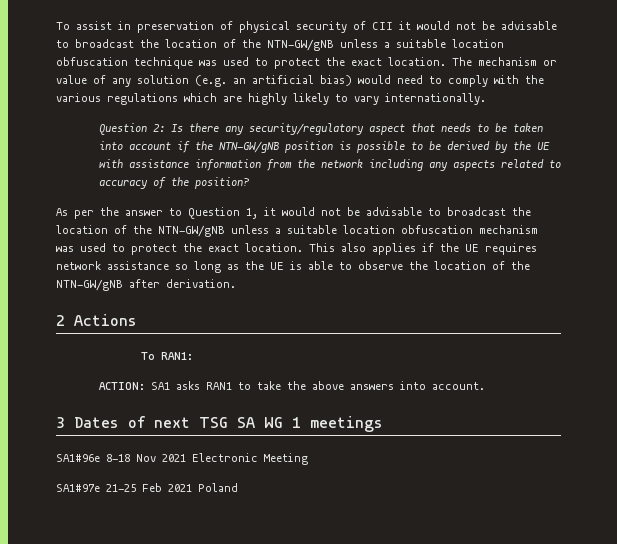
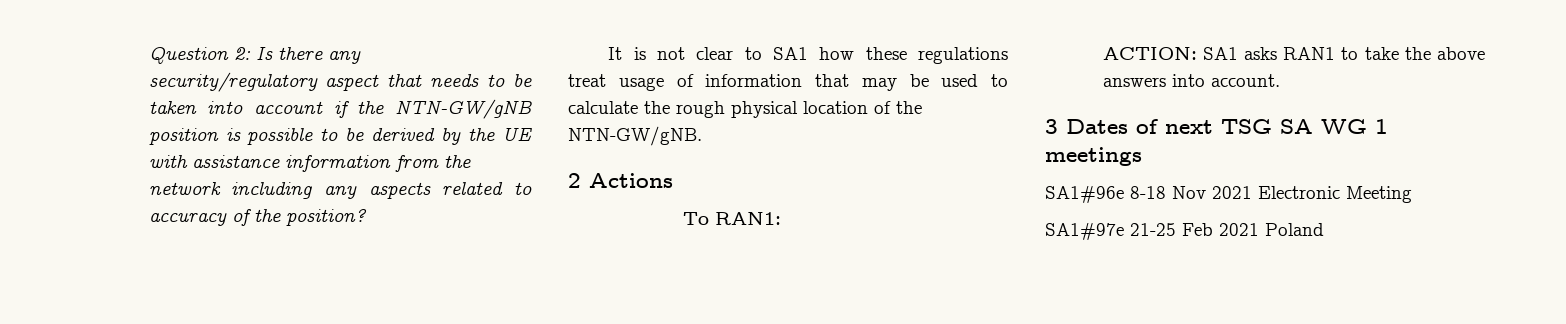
- To assist in preservation of physical security of CII it would not be advisable to broadcast the location of the NTN-GW/gNB unless a suitable location obfuscation technique was used to protect the exact location. The mechanism or value of any solution (e.g. an artificial bias) would need to comply with the various regulations which are highly likely to vary internationally.
- As per the answer to Question 1, it would not be advisable to broadcast the location of the NTN-GW/gNB unless a suitable location obfuscation mechanism was used to protect the exact location. This also applies if the UE requires network assistance so long as the UE is able to observe the location of the NTN-GW/gNB after derivation.
+ It is not clear to SA1 how these regulations treat usage of information that may be used to calculate the rough physical location of the NTN-GW/gNB.

